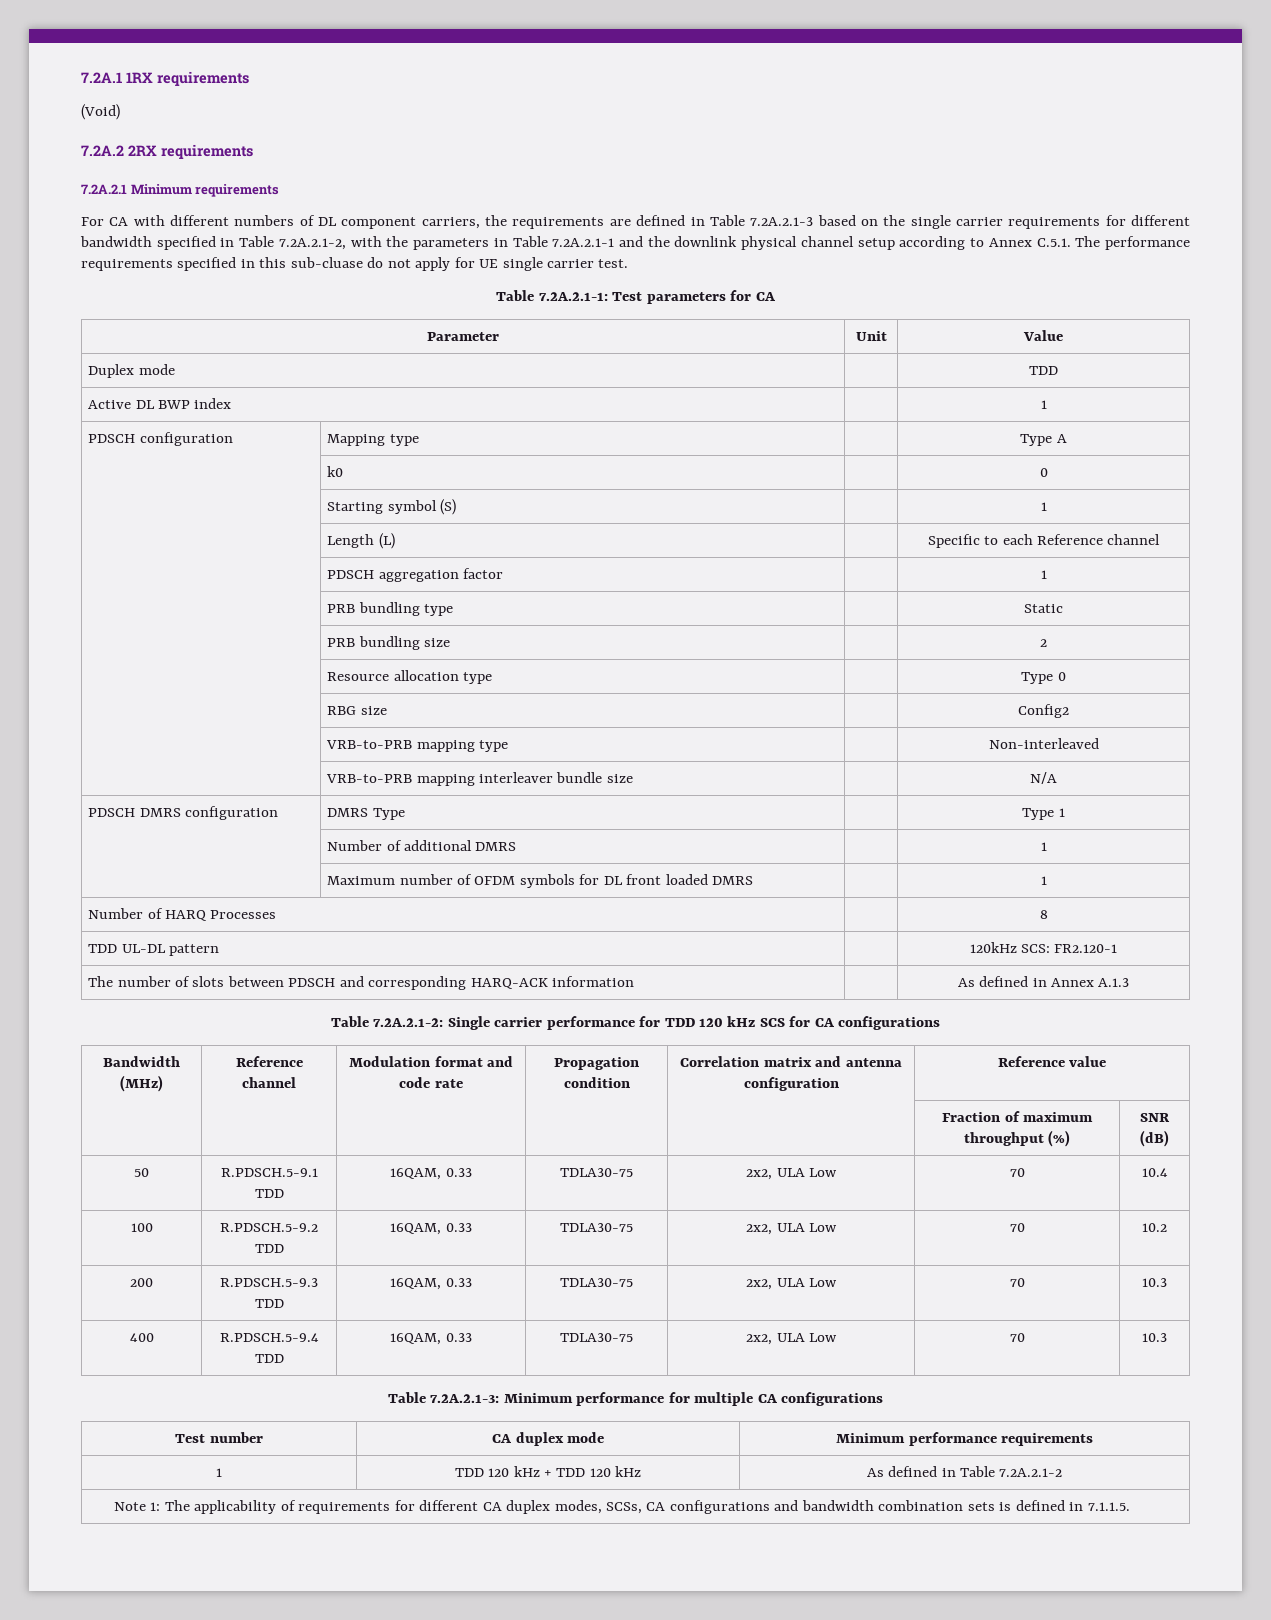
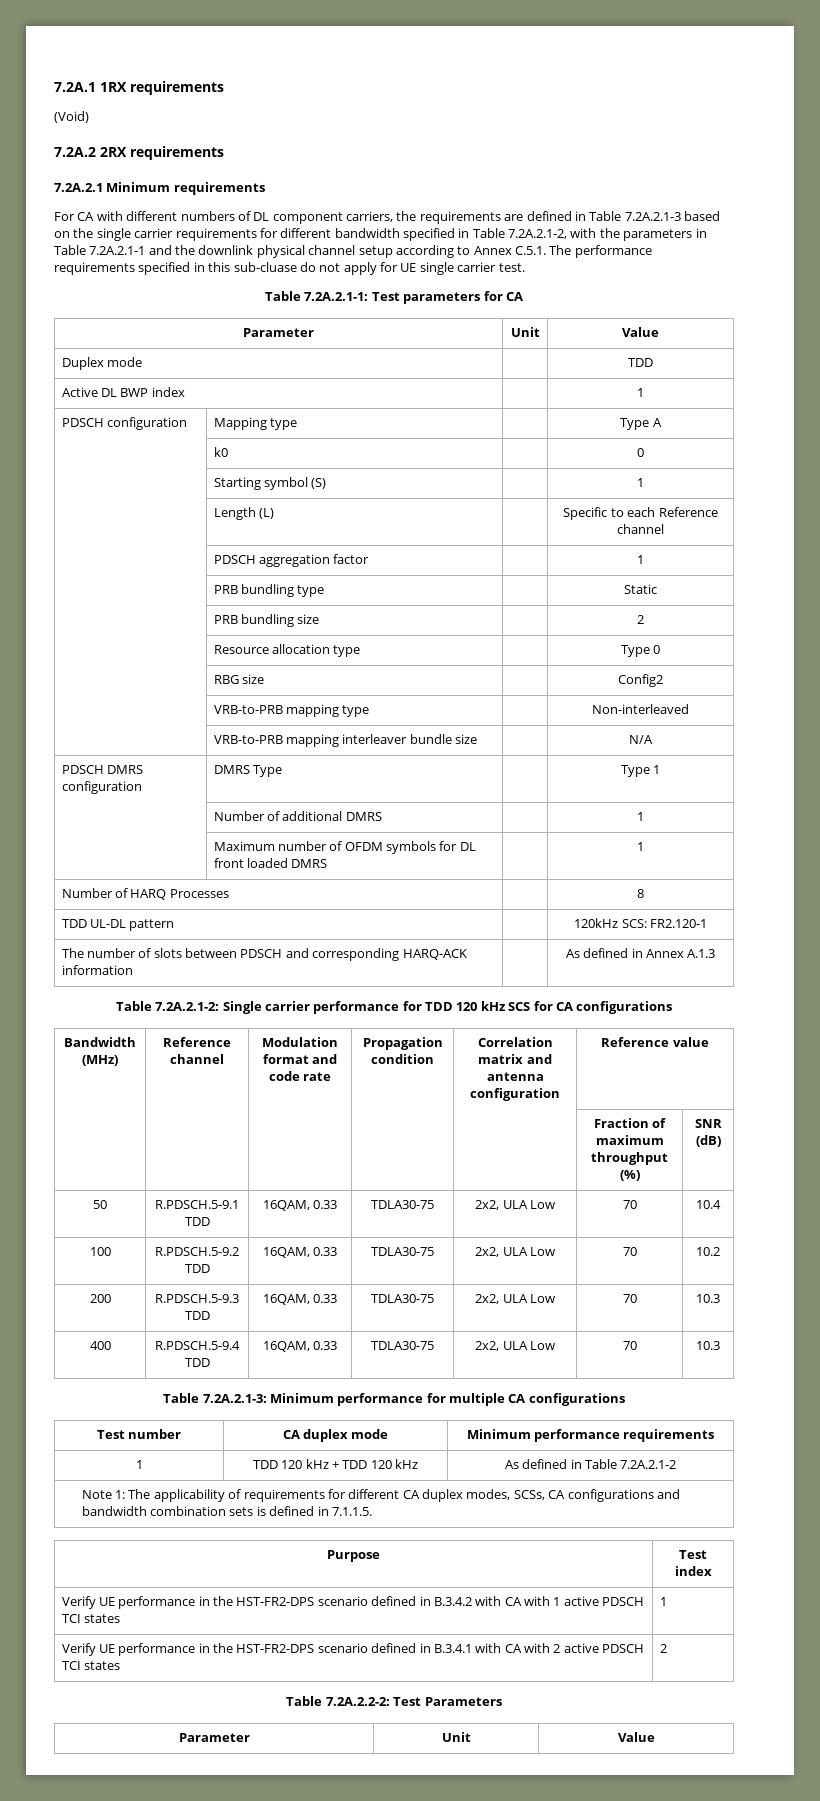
+ Purpose | Test index
+ Verify UE performance in the HST-FR2-DPS scenario defined in B.3.4.2 with CA with 1 active PDSCH TCI states | 1
+ Verify UE performance in the HST-FR2-DPS scenario defined in B.3.4.1 with CA with 2 active PDSCH TCI states | 2
+ Table 7.2A.2.2-2: Test Parameters
+ Parameter | Unit | Value

